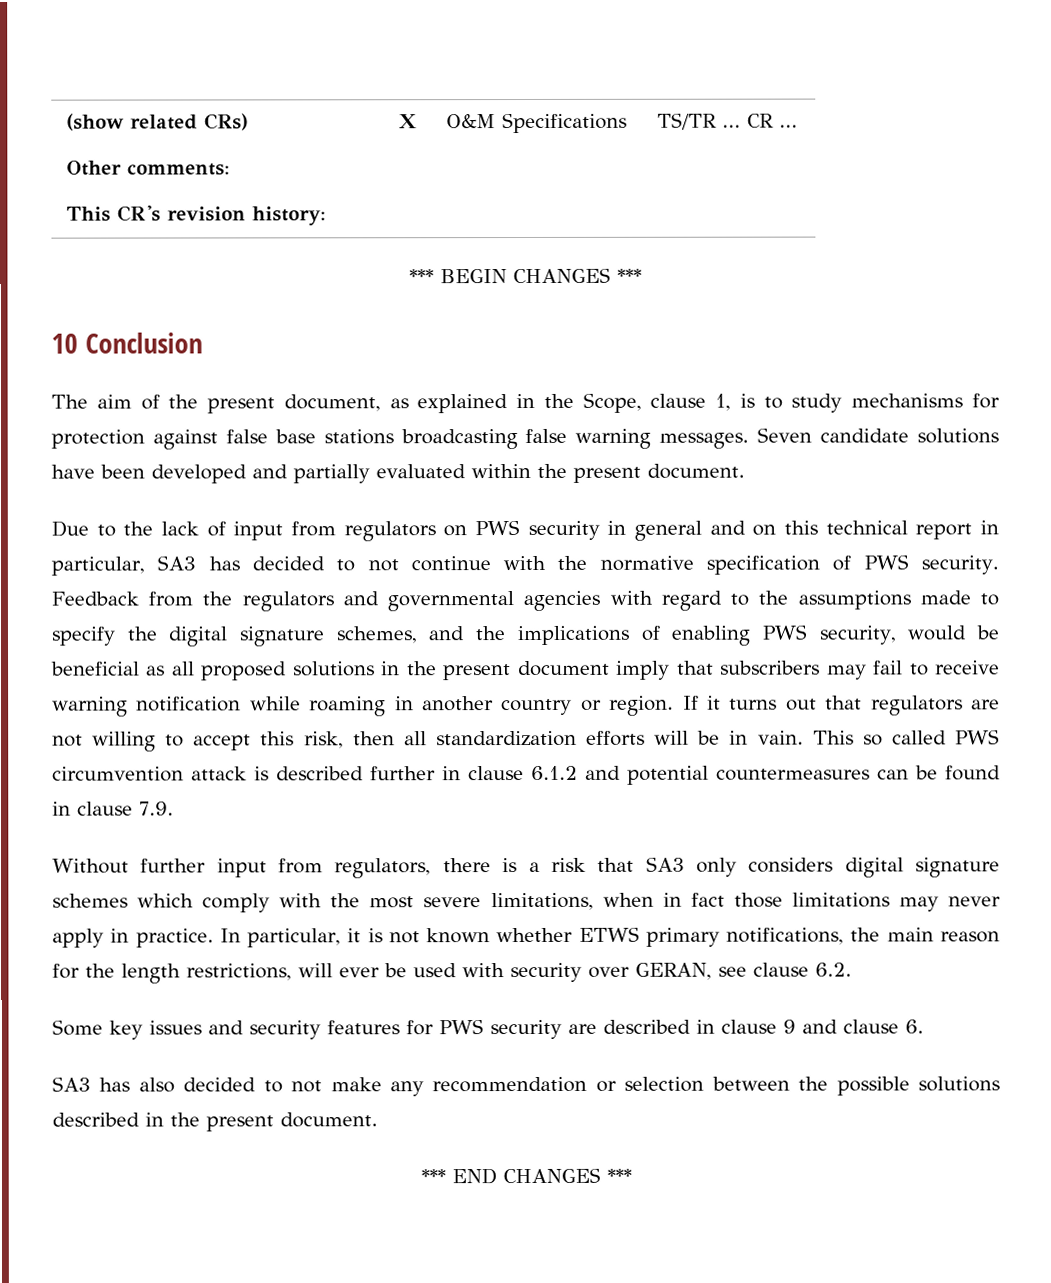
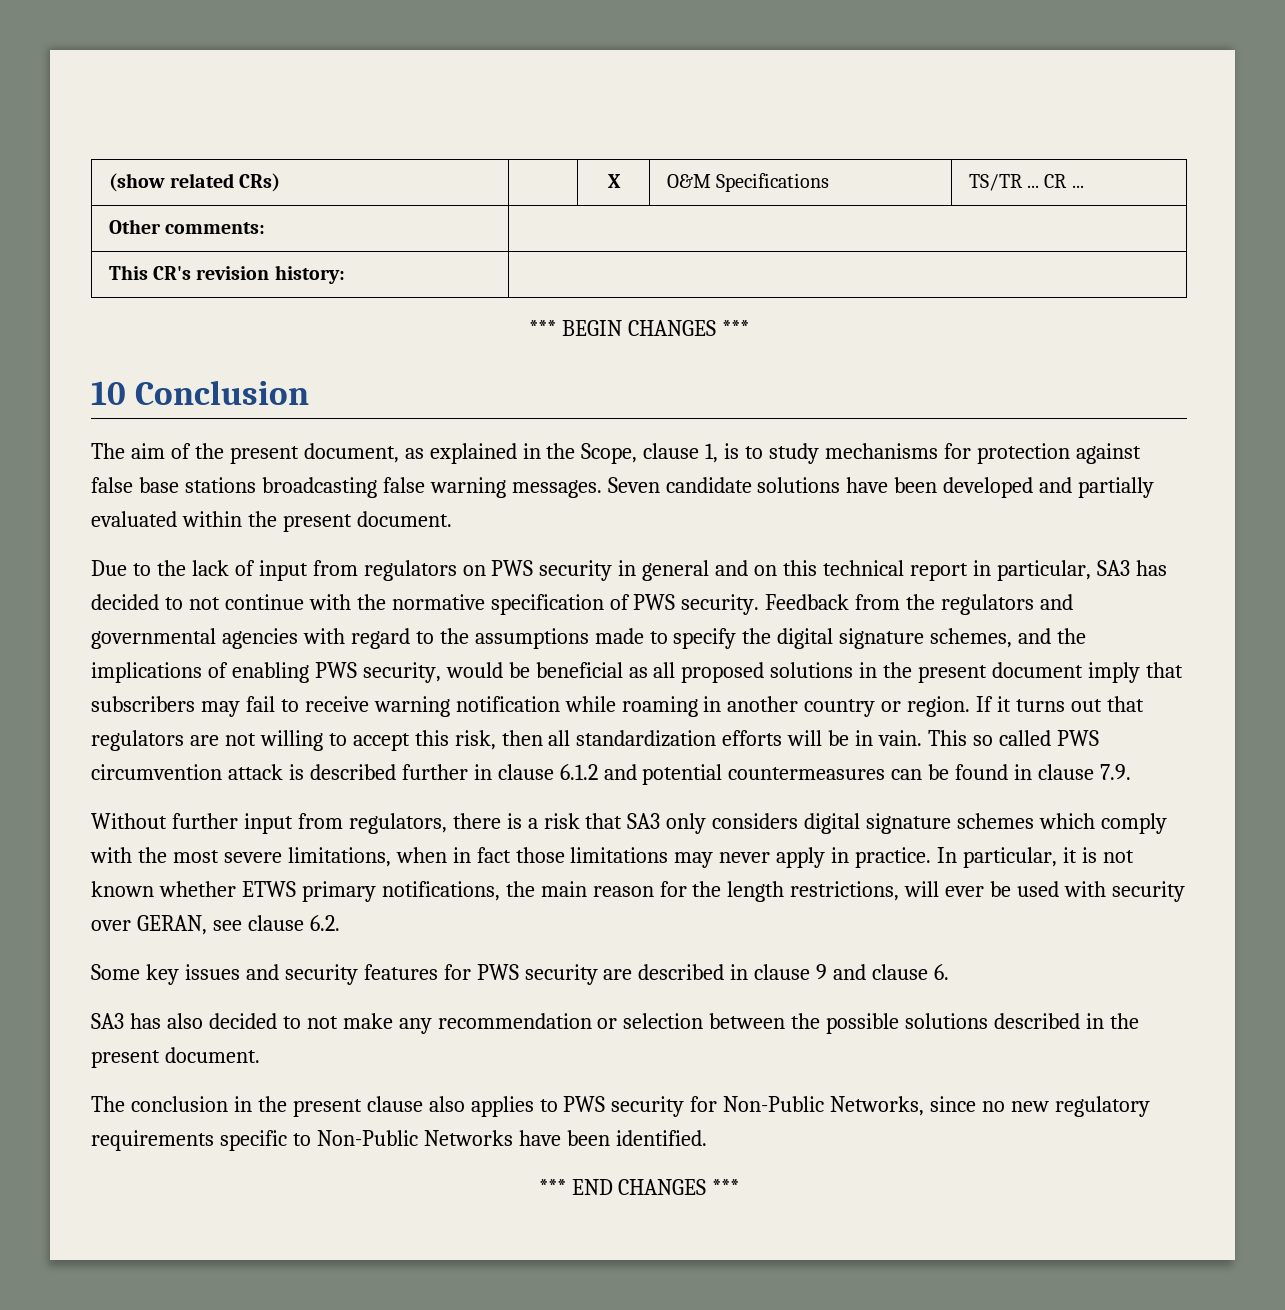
+ The conclusion in the present clause also applies to PWS security for Non-Public Networks, since no new regulatory requirements specific to Non-Public Networks have been identified.

